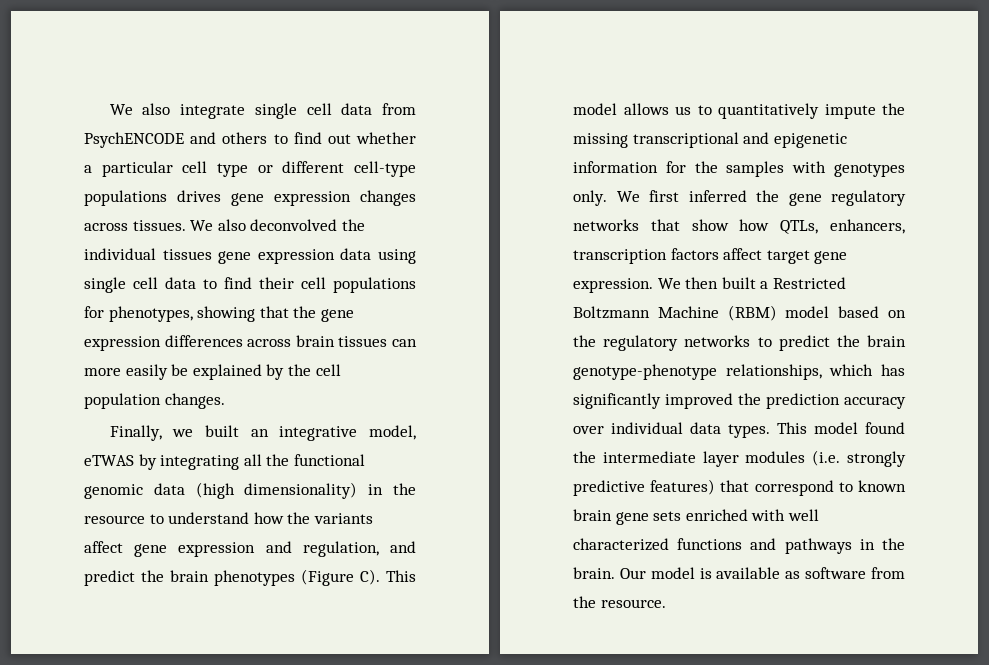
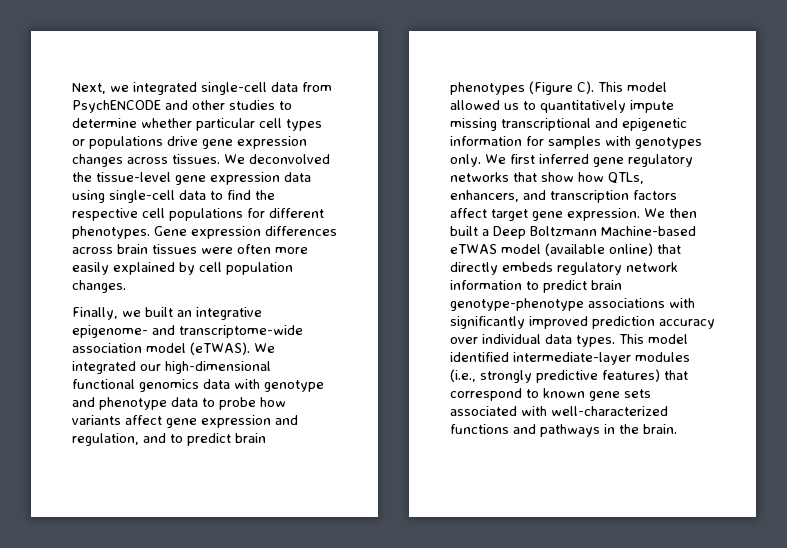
- We also integrate single cell data from PsychENCODE and others to find out whether a particular cell type or different cell-type populations drives gene expression changes across tissues.
+ Next, we integrated single-cell data from PsychENCODE and other studies to determine whether particular cell types or populations drive gene expression changes across tissues.
- We also deconvolved the individual tissues gene expression data using single cell data to find their cell populations for phenotypes, showing that the gene expression differences across brain tissues can more easily be explained by the cell population changes.
+ We deconvolved the tissue-level gene expression data using single-cell data to find the respective cell populations for different phenotypes. Gene expression differences across brain tissues were often more easily explained by cell population changes.
- Finally, we built an integrative model, eTWAS by integrating all the functional genomic data (high dimensionality) in the resource to understand how the variants affect gene expression and regulation, and predict the brain phenotypes (Figure C). This model allows us to quantitatively impute the missing transcriptional and epigenetic information for the samples with genotypes only.
+ Finally, we built an integrative epigenome- and transcriptome-wide association model (eTWAS). We integrated our high-dimensional functional genomics data with genotype and phenotype data to probe how variants affect gene expression and regulation, and to predict brain phenotypes (Figure C). This model allowed us to quantitatively impute missing transcriptional and epigenetic information for samples with genotypes only.
- We first inferred the gene regulatory networks that show how QTLs, enhancers, transcription factors affect target gene expression.
+ We first inferred gene regulatory networks that show how QTLs, enhancers, and transcription factors affect target gene expression.
- We then built a Restricted Boltzmann Machine (RBM) model based on the regulatory networks to predict the brain genotype-phenotype relationships, which has significantly improved the prediction accuracy over individual data types.
+ We then built a Deep Boltzmann Machine-based eTWAS model (available online) that directly embeds regulatory network information to predict brain genotype-phenotype associations with significantly improved prediction accuracy over individual data types.
- This model found the intermediate layer modules (i.e. strongly predictive features) that correspond to known brain gene sets enriched with well characterized functions and pathways in the brain. Our model is available as software from the resource.
+ This model identified intermediate-layer modules (i.e., strongly predictive features) that correspond to known gene sets associated with well-characterized functions and pathways in the brain.

